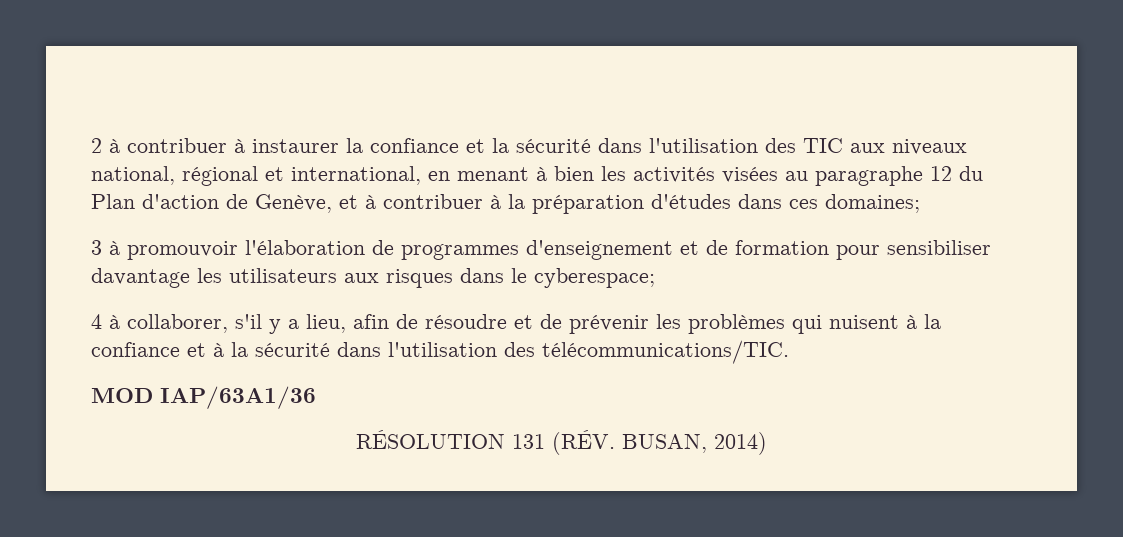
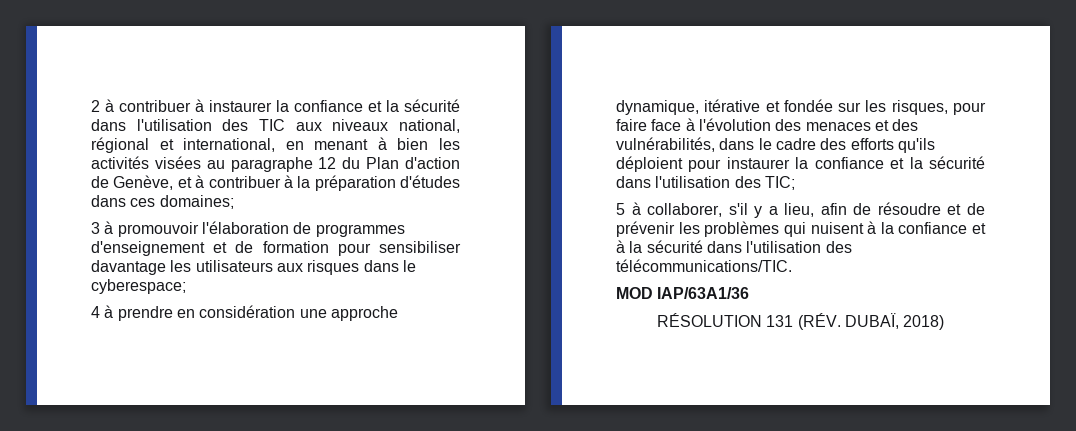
- 4 à collaborer, s'il y a lieu, afin de résoudre et de prévenir les problèmes qui nuisent à la confiance et à la sécurité dans l'utilisation des télécommunications/TIC.
+ 4 à prendre en considération une approche dynamique, itérative et fondée sur les risques, pour faire face à l'évolution des menaces et des vulnérabilités, dans le cadre des efforts qu'ils déploient pour instaurer la confiance et la sécurité dans l'utilisation des TIC;
+ 5 à collaborer, s'il y a lieu, afin de résoudre et de prévenir les problèmes qui nuisent à la confiance et à la sécurité dans l'utilisation des télécommunications/TIC.
- RÉSOLUTION 131 (RÉV. BUSAN, 2014)
+ RÉSOLUTION 131 (RÉV. DUBAÏ, 2018)

